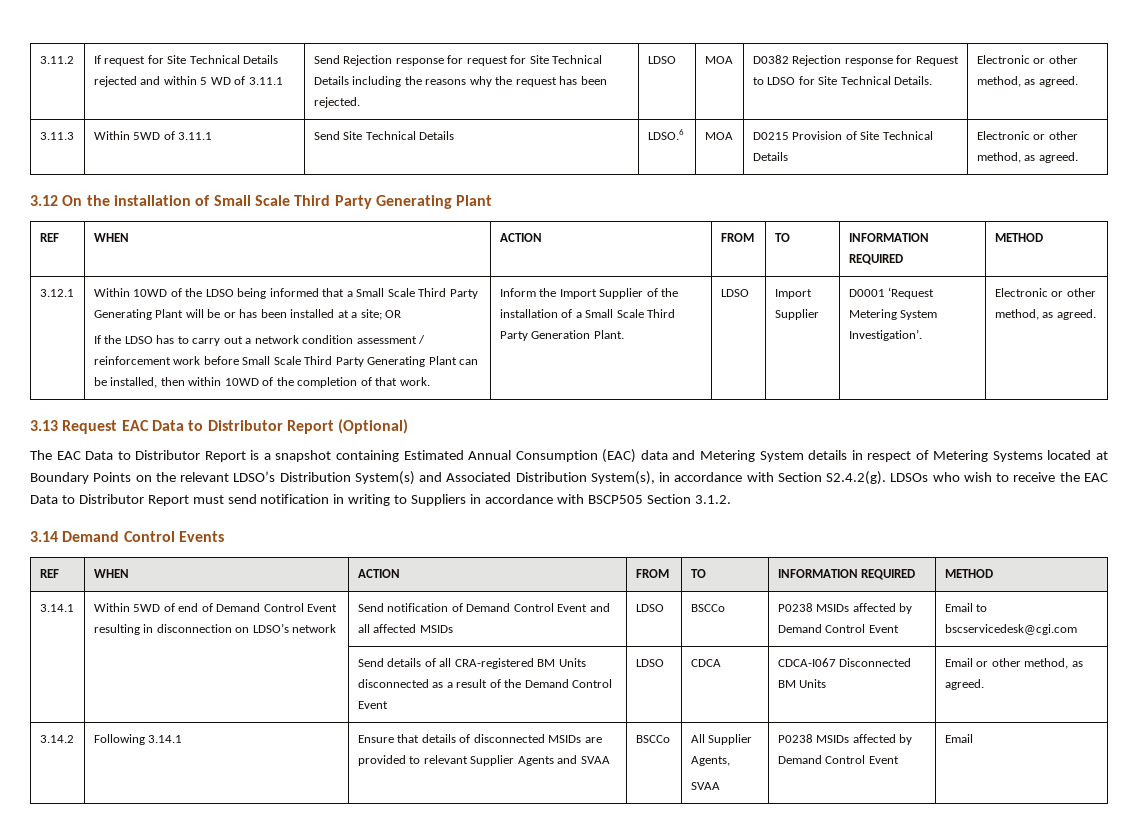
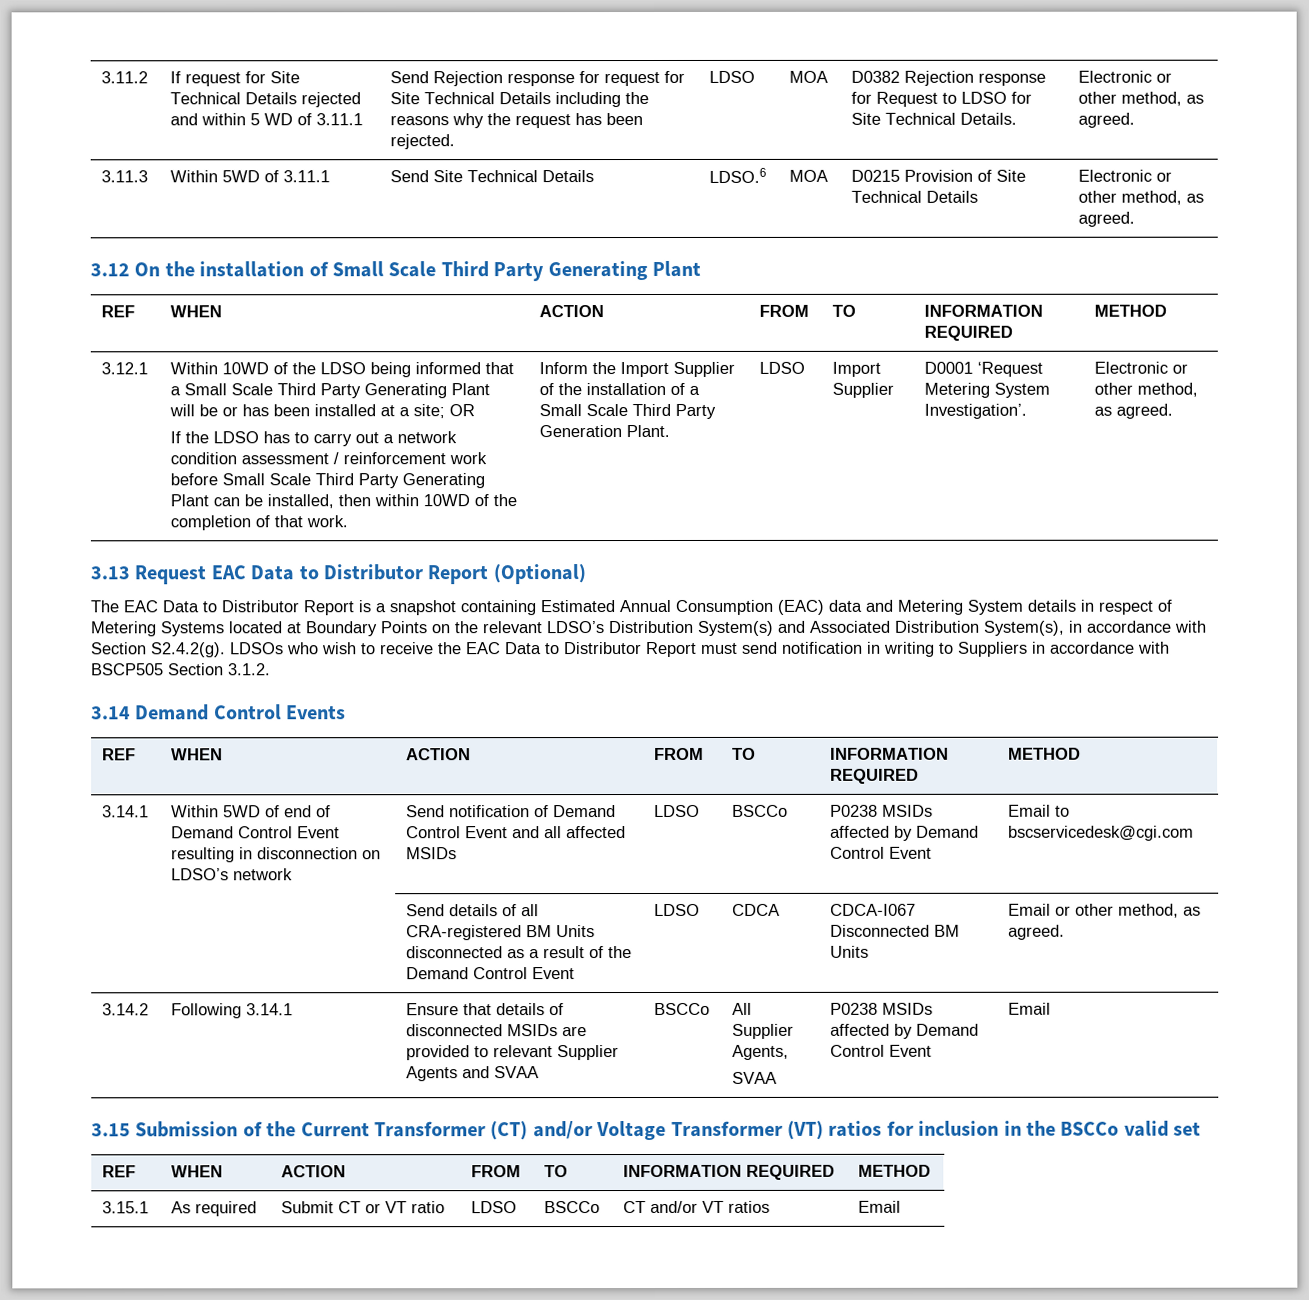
+ 3.15 Submission of the Current Transformer (CT) and/or Voltage Transformer (VT) ratios for inclusion in the BSCCo valid set
+ REF | WHEN | ACTION | FROM | TO | INFORMATION REQUIRED | METHOD
+ 3.15.1 | As required | Submit CT or VT ratio | LDSO | BSCCo | CT and/or VT ratios | Email

